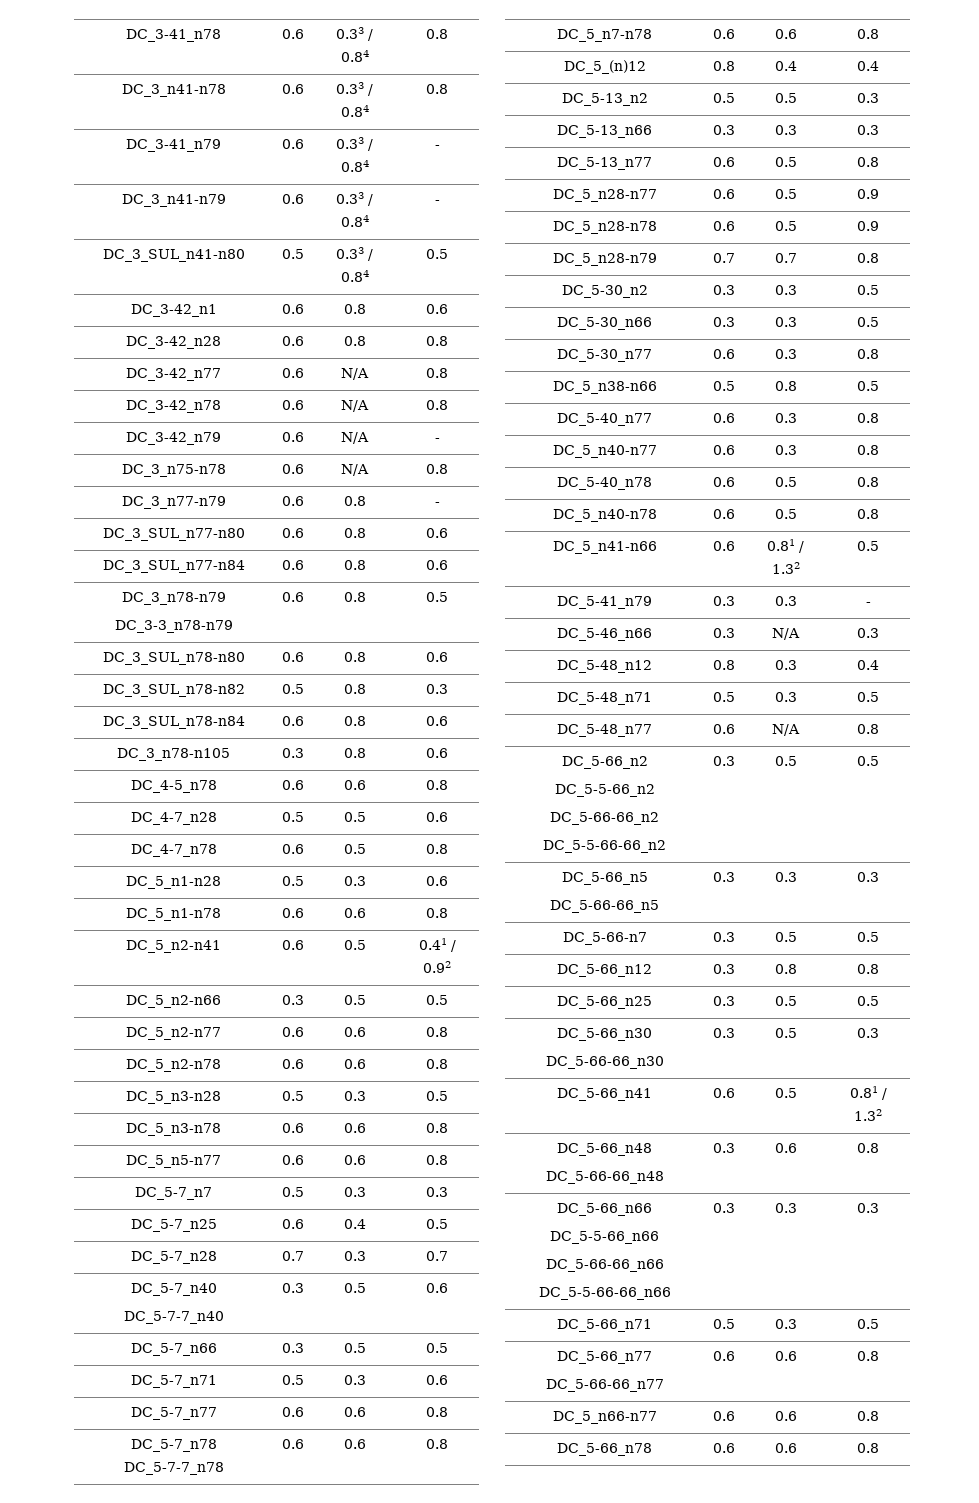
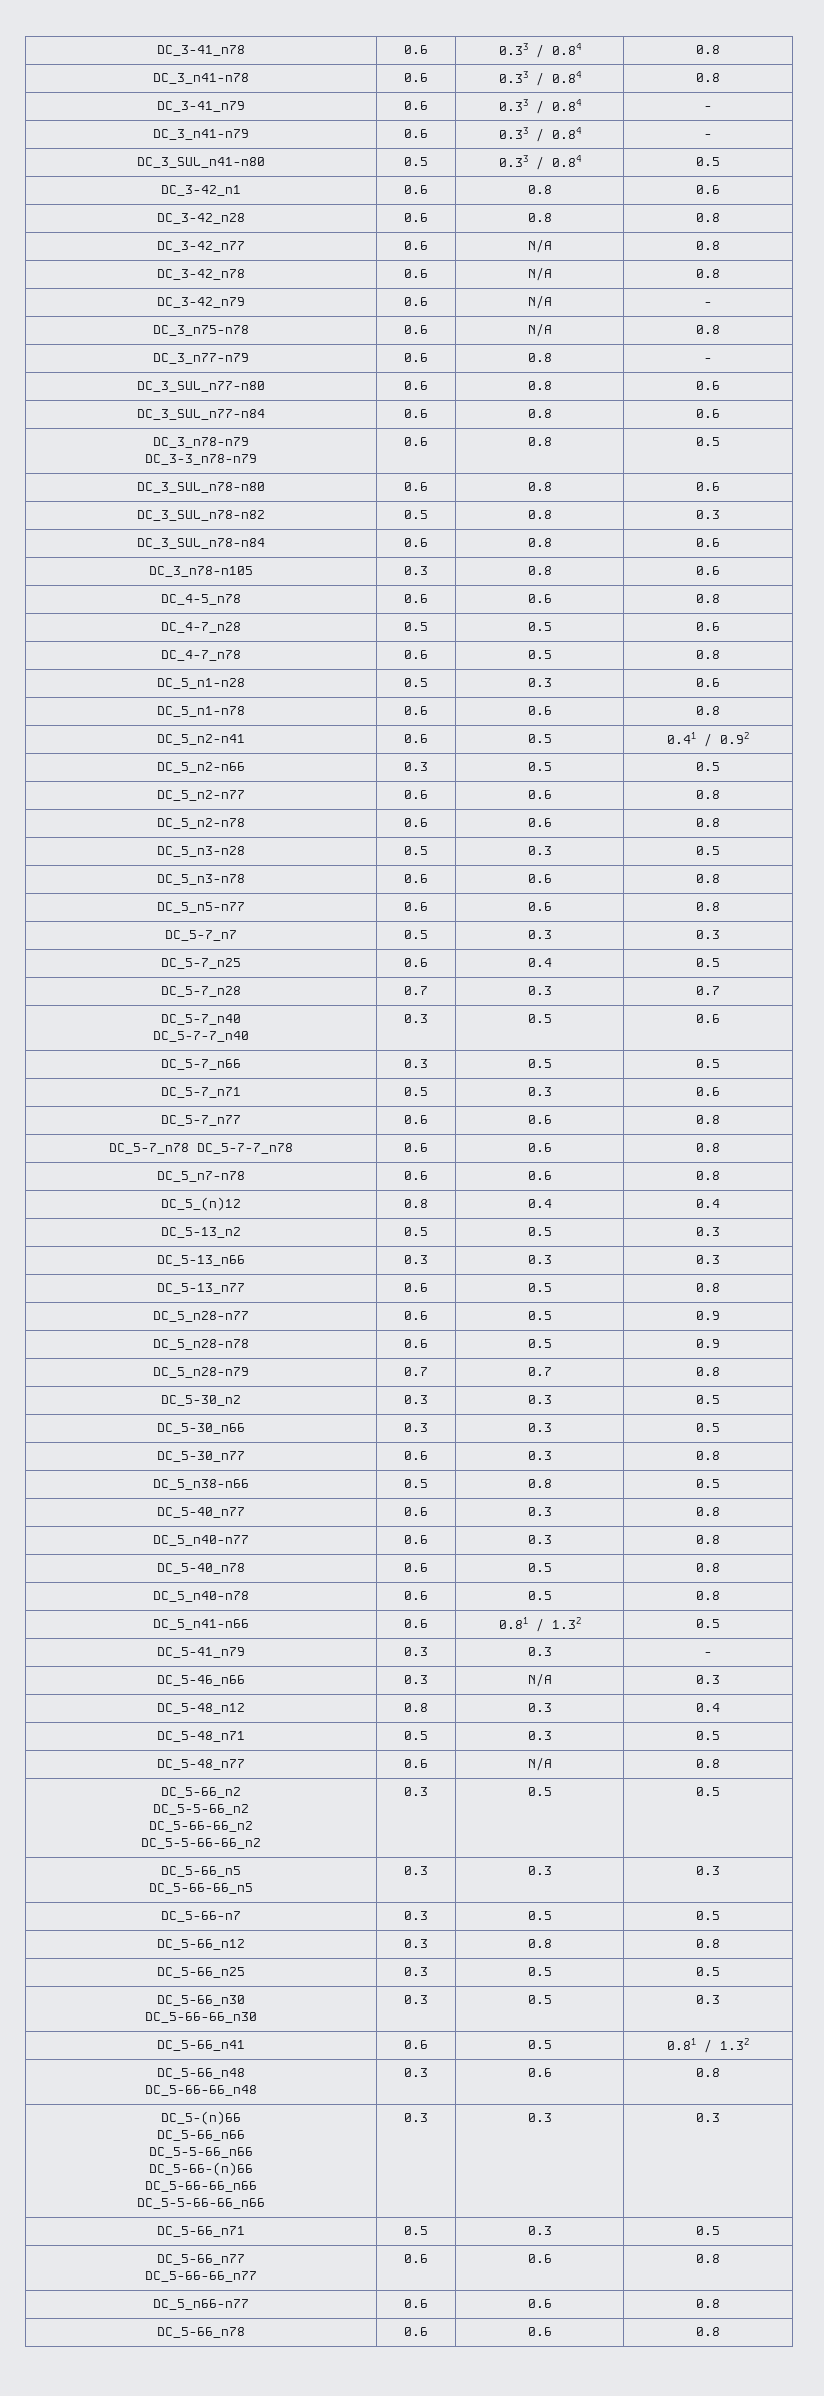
+ DC_5-(n)66
  DC_5-66_n66
  DC_5-5-66_n66
+ DC_5-66-(n)66

